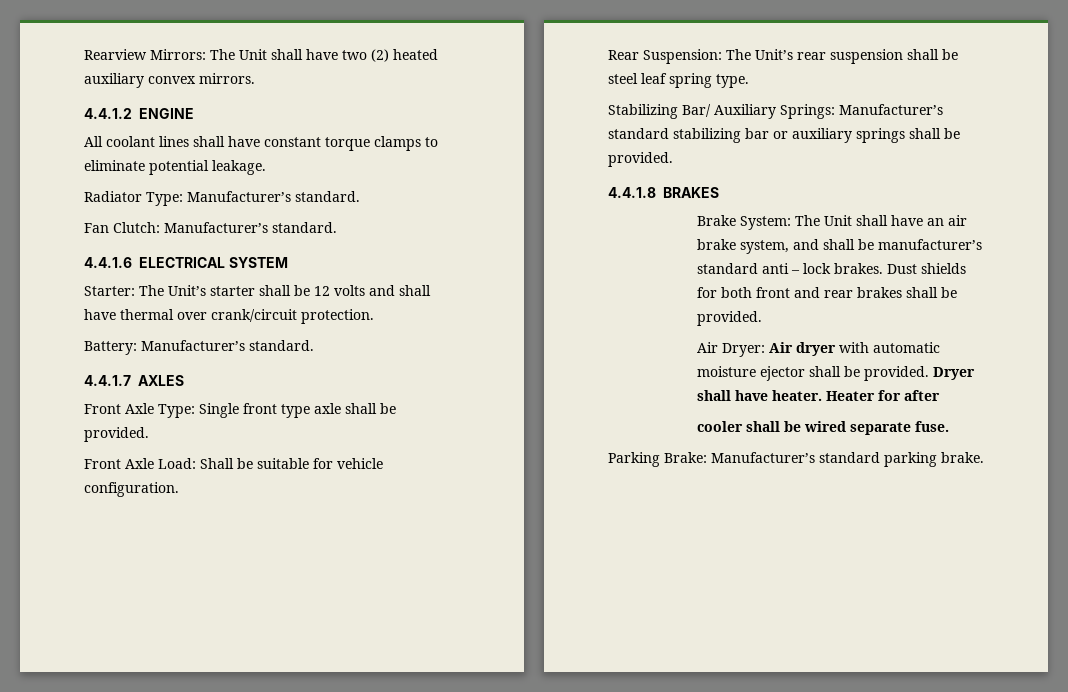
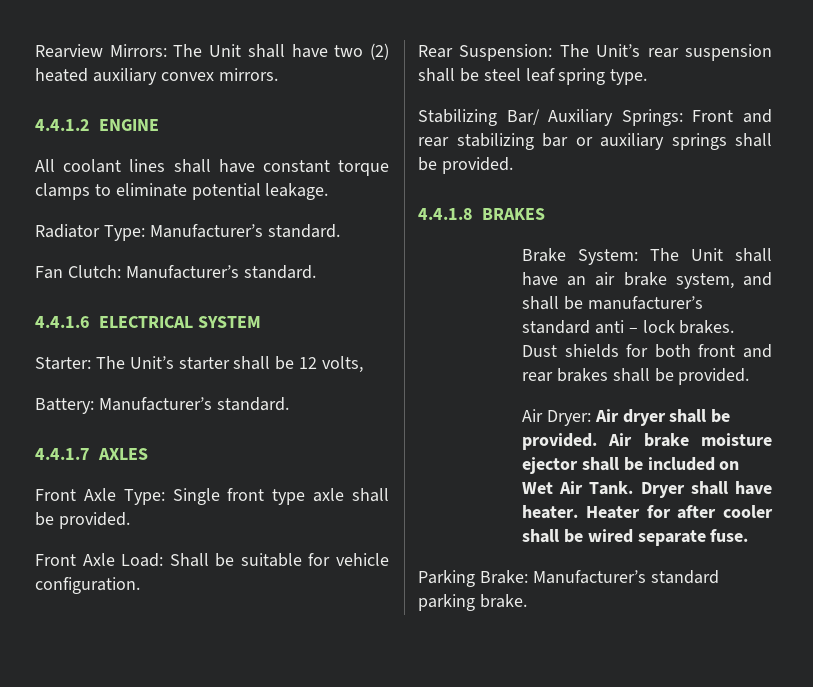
- Starter: The Unit’s starter shall be 12 volts and shall have thermal over crank/circuit protection.
+ Starter: The Unit’s starter shall be 12 volts,
- Stabilizing Bar/ Auxiliary Springs: Manufacturer’s standard stabilizing bar or auxiliary springs shall be provided.
+ Stabilizing Bar/ Auxiliary Springs: Front and rear stabilizing bar or auxiliary springs shall be provided.
- Air Dryer: Air dryer with automatic moisture ejector shall be provided.
+ Air Dryer: Air dryer shall be provided. Air brake moisture ejector shall be included on Wet Air Tank.
- Heater for after
- cooler shall be wired separate fuse.
+ Heater for after cooler shall be wired separate fuse.

